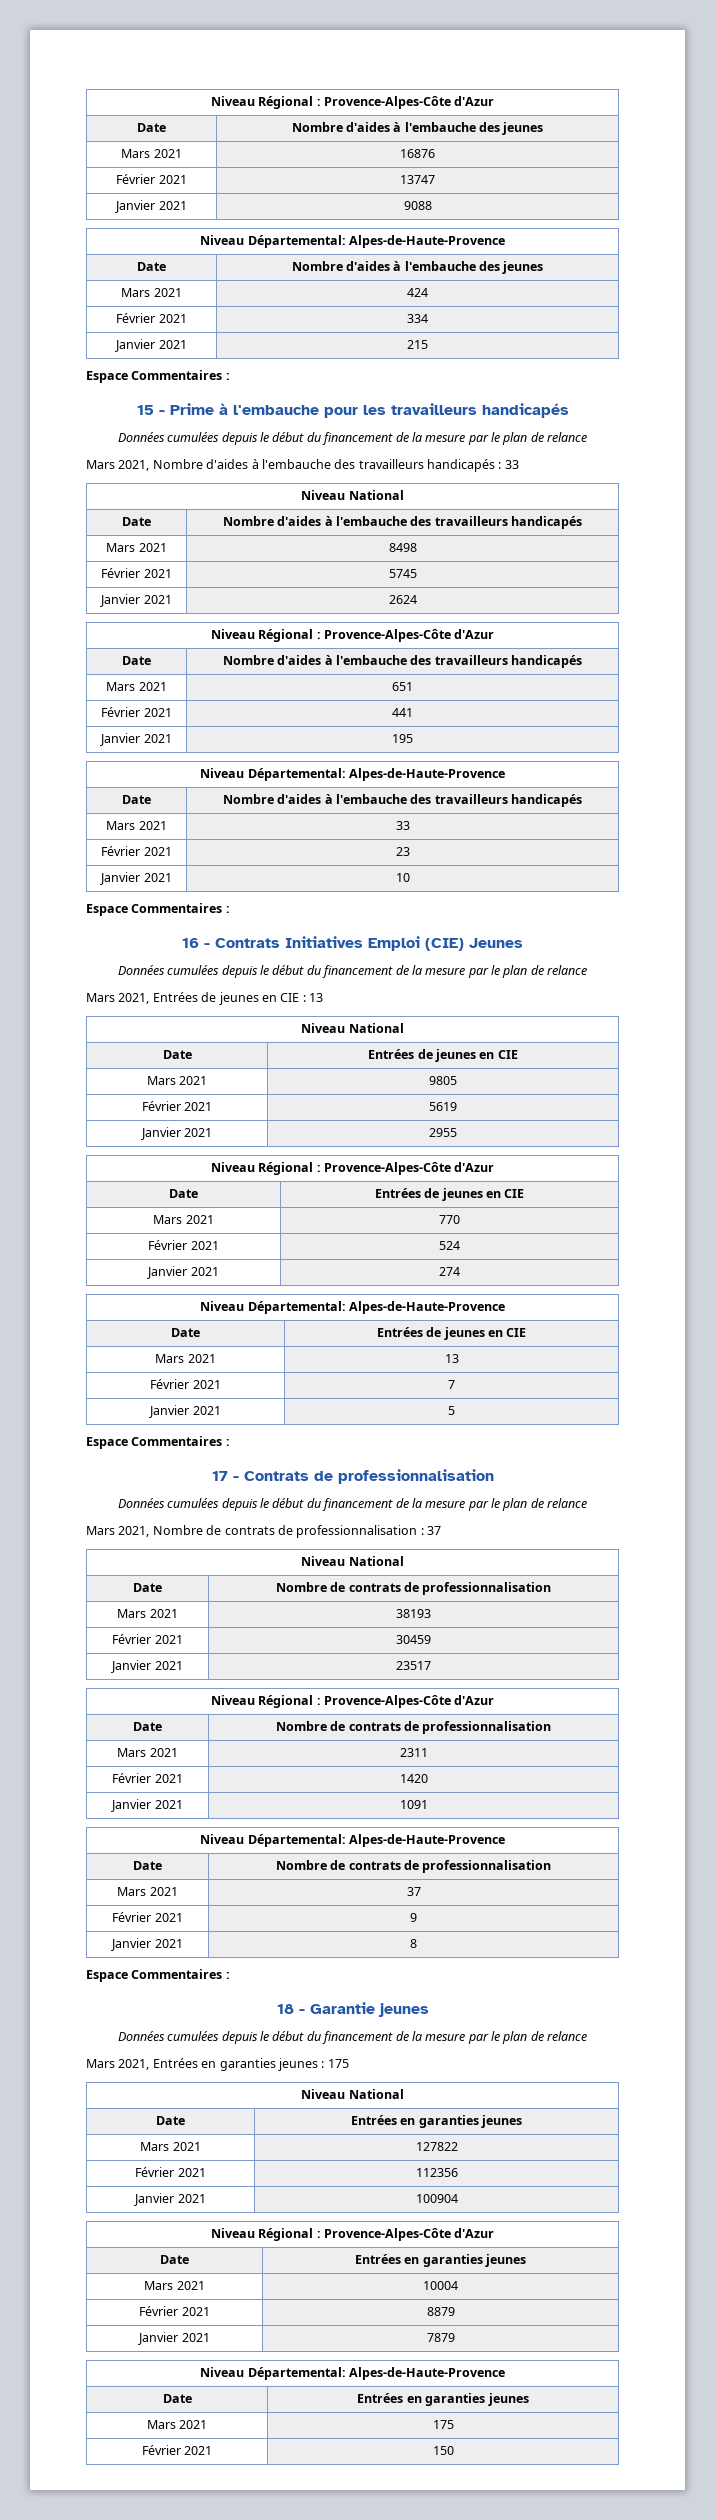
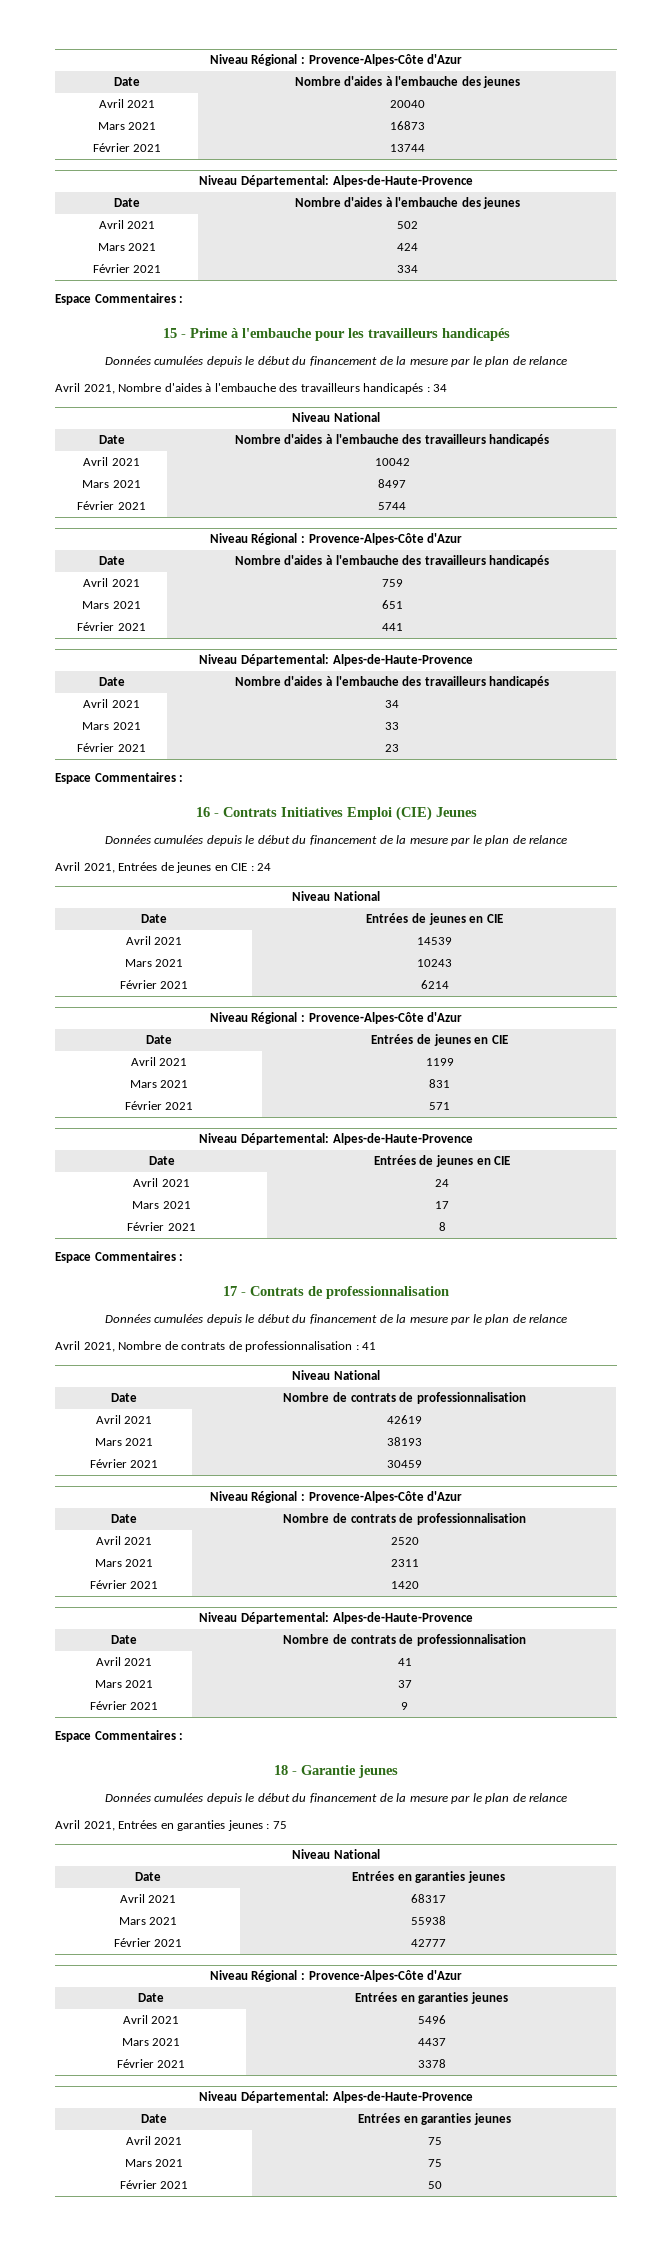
- Mars 2021 | 16876
- Février 2021 | 13747
- Janvier 2021 | 9088
+ Avril 2021 | 20040
+ Mars 2021 | 16873
+ Février 2021 | 13744
+ Avril 2021 | 502
- Janvier 2021 | 215
- Mars 2021, Nombre d'aides à l'embauche des travailleurs handicapés : 33
+ Avril 2021, Nombre d'aides à l'embauche des travailleurs handicapés : 34
- Mars 2021 | 8498
- Février 2021 | 5745
- Janvier 2021 | 2624
+ Avril 2021 | 10042
+ Mars 2021 | 8497
+ Février 2021 | 5744
+ Avril 2021 | 759
- Janvier 2021 | 195
+ Avril 2021 | 34
- Janvier 2021 | 10
- Mars 2021, Entrées de jeunes en CIE : 13
+ Avril 2021, Entrées de jeunes en CIE : 24
- Mars 2021 | 9805
- Février 2021 | 5619
- Janvier 2021 | 2955
+ Avril 2021 | 14539
+ Mars 2021 | 10243
+ Février 2021 | 6214
- Mars 2021 | 770
- Février 2021 | 524
- Janvier 2021 | 274
+ Avril 2021 | 1199
+ Mars 2021 | 831
+ Février 2021 | 571
- Mars 2021 | 13
- Février 2021 | 7
- Janvier 2021 | 5
+ Avril 2021 | 24
+ Mars 2021 | 17
+ Février 2021 | 8
- Mars 2021, Nombre de contrats de professionnalisation : 37
+ Avril 2021, Nombre de contrats de professionnalisation : 41
+ Avril 2021 | 42619
- Janvier 2021 | 23517
+ Avril 2021 | 2520
- Janvier 2021 | 1091
+ Avril 2021 | 41
- Janvier 2021 | 8
- Mars 2021, Entrées en garanties jeunes : 175
+ Avril 2021, Entrées en garanties jeunes : 75
- Mars 2021 | 127822
- Février 2021 | 112356
- Janvier 2021 | 100904
+ Avril 2021 | 68317
+ Mars 2021 | 55938
+ Février 2021 | 42777
- Mars 2021 | 10004
- Février 2021 | 8879
- Janvier 2021 | 7879
+ Avril 2021 | 5496
+ Mars 2021 | 4437
+ Février 2021 | 3378
- Mars 2021 | 175
- Février 2021 | 150
+ Avril 2021 | 75
+ Mars 2021 | 75
+ Février 2021 | 50

